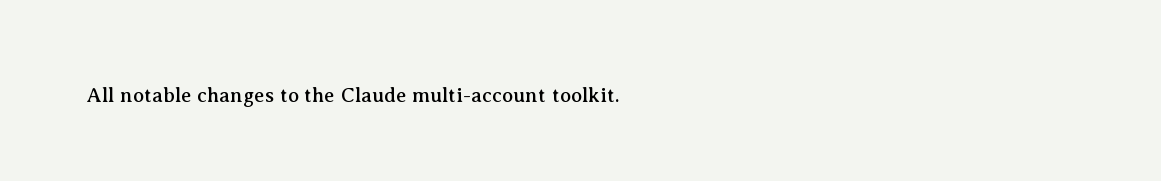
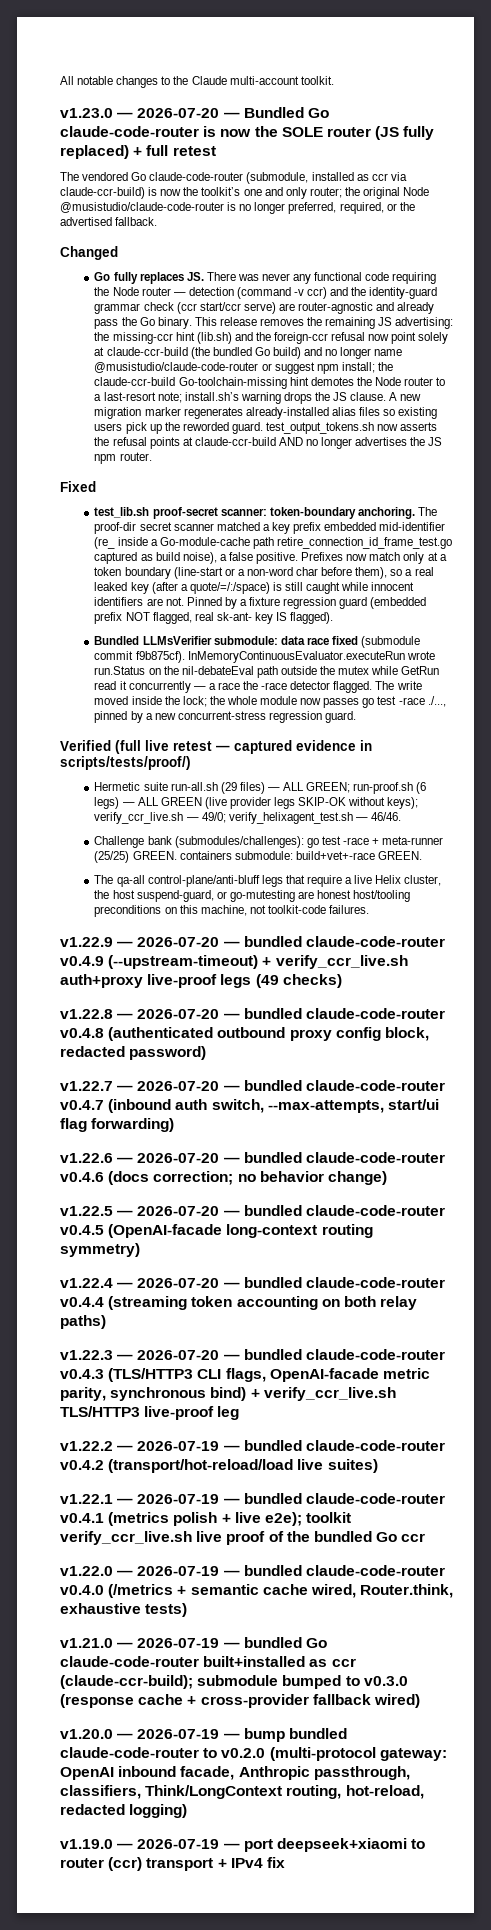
+ v1.23.0 — 2026-07-20 — Bundled Go claude-code-router is now the SOLE router (JS fully replaced) + full retest
+ The vendored Go claude-code-router (submodule, installed as ccr via claude-ccr-build) is now the toolkit’s one and only router; the original Node @musistudio/claude-code-router is no longer preferred, required, or the advertised fallback.
+ Changed
+ Go fully replaces JS. There was never any functional code requiring the Node router — detection (command -v ccr) and the identity-guard grammar check (ccr start/ccr serve) are router-agnostic and already pass the Go binary. This release removes the remaining JS advertising: the missing-ccr hint (lib.sh) and the foreign-ccr refusal now point solely at claude-ccr-build (the bundled Go build) and no longer name @musistudio/claude-code-router or suggest npm install; the claude-ccr-build Go-toolchain-missing hint demotes the Node router to a last-resort note; install.sh’s warning drops the JS clause. A new migration marker regenerates already-installed alias files so existing users pick up the reworded guard. test_output_tokens.sh now asserts the refusal points at claude-ccr-build AND no longer advertises the JS npm router.
+ Fixed
+ test_lib.sh proof-secret scanner: token-boundary anchoring. The proof-dir secret scanner matched a key prefix embedded mid-identifier (re_ inside a Go-module-cache path retire_connection_id_frame_test.go captured as build noise), a false positive. Prefixes now match only at a token boundary (line-start or a non-word char before them), so a real leaked key (after a quote/=/:/space) is still caught while innocent identifiers are not. Pinned by a fixture regression guard (embedded prefix NOT flagged, real sk-ant- key IS flagged).
+ Bundled LLMsVerifier submodule: data race fixed (submodule commit f9b875cf). InMemoryContinuousEvaluator.executeRun wrote run.Status on the nil-debateEval path outside the mutex while GetRun read it concurrently — a race the -race detector flagged. The write moved inside the lock; the whole module now passes go test -race ./..., pinned by a new concurrent-stress regression guard.
+ Verified (full live retest — captured evidence in scripts/tests/proof/)
+ Hermetic suite run-all.sh (29 files) — ALL GREEN; run-proof.sh (6 legs) — ALL GREEN (live provider legs SKIP-OK without keys); verify_ccr_live.sh — 49/0; verify_helixagent_test.sh — 46/46.
+ Challenge bank (submodules/challenges): go test -race + meta-runner (25/25) GREEN. containers submodule: build+vet+-race GREEN.
+ The qa-all control-plane/anti-bluff legs that require a live Helix cluster, the host suspend-guard, or go-mutesting are honest host/tooling preconditions on this machine, not toolkit-code failures.
+ v1.22.9 — 2026-07-20 — bundled claude-code-router v0.4.9 (--upstream-timeout) + verify_ccr_live.sh auth+proxy live-proof legs (49 checks)
+ v1.22.8 — 2026-07-20 — bundled claude-code-router v0.4.8 (authenticated outbound proxy config block, redacted password)
+ v1.22.7 — 2026-07-20 — bundled claude-code-router v0.4.7 (inbound auth switch, --max-attempts, start/ui flag forwarding)
+ v1.22.6 — 2026-07-20 — bundled claude-code-router v0.4.6 (docs correction; no behavior change)
+ v1.22.5 — 2026-07-20 — bundled claude-code-router v0.4.5 (OpenAI-facade long-context routing symmetry)
+ v1.22.4 — 2026-07-20 — bundled claude-code-router v0.4.4 (streaming token accounting on both relay paths)
+ v1.22.3 — 2026-07-20 — bundled claude-code-router v0.4.3 (TLS/HTTP3 CLI flags, OpenAI-facade metric parity, synchronous bind) + verify_ccr_live.sh TLS/HTTP3 live-proof leg
+ v1.22.2 — 2026-07-19 — bundled claude-code-router v0.4.2 (transport/hot-reload/load live suites)
+ v1.22.1 — 2026-07-19 — bundled claude-code-router v0.4.1 (metrics polish + live e2e); toolkit verify_ccr_live.sh live proof of the bundled Go ccr
+ v1.22.0 — 2026-07-19 — bundled claude-code-router v0.4.0 (/metrics + semantic cache wired, Router.think, exhaustive tests)
+ v1.21.0 — 2026-07-19 — bundled Go claude-code-router built+installed as ccr (claude-ccr-build); submodule bumped to v0.3.0 (response cache + cross-provider fallback wired)
+ v1.20.0 — 2026-07-19 — bump bundled claude-code-router to v0.2.0 (multi-protocol gateway: OpenAI inbound facade, Anthropic passthrough, classifiers, Think/LongContext routing, hot-reload, redacted logging)
+ v1.19.0 — 2026-07-19 — port deepseek+xiaomi to router (ccr) transport + IPv4 fix

